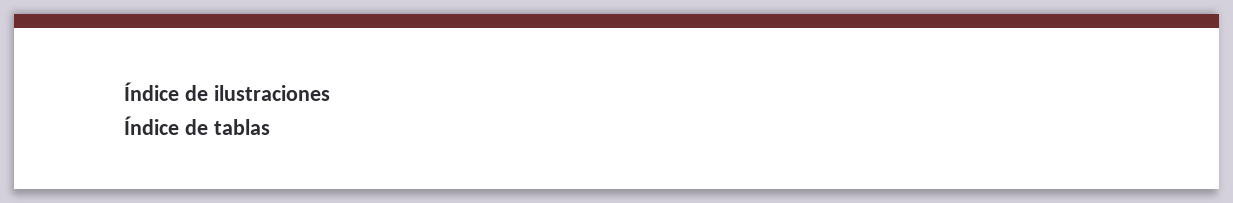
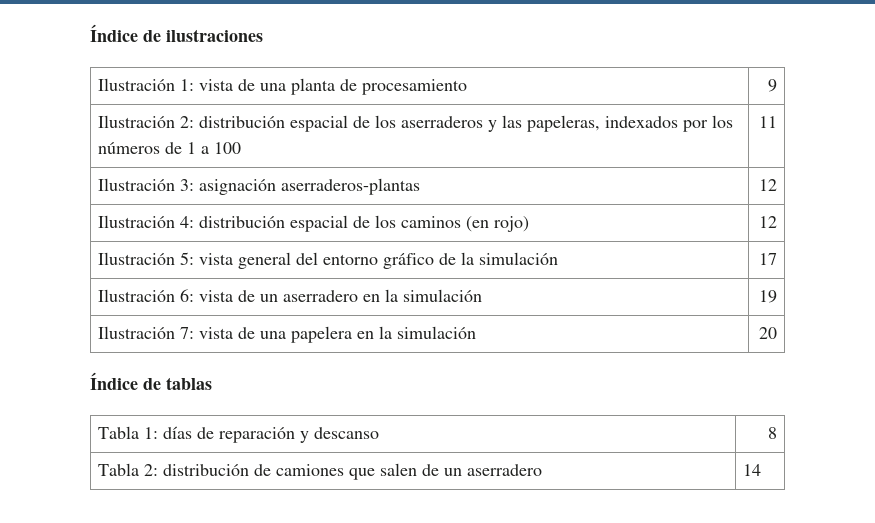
+ Ilustración 1: vista de una planta de procesamiento | 9
+ Ilustración 2: distribución espacial de los aserraderos y las papeleras, indexados por los números de 1 a 100 | 11
+ Ilustración 3: asignación aserraderos-plantas | 12
+ Ilustración 4: distribución espacial de los caminos (en rojo) | 12
+ Ilustración 5: vista general del entorno gráfico de la simulación | 17
+ Ilustración 6: vista de un aserradero en la simulación | 19
+ Ilustración 7: vista de una papelera en la simulación | 20
  Índice de tablas
+ Tabla 1: días de reparación y descanso | 8
+ Tabla 2: distribución de camiones que salen de un aserradero | 14

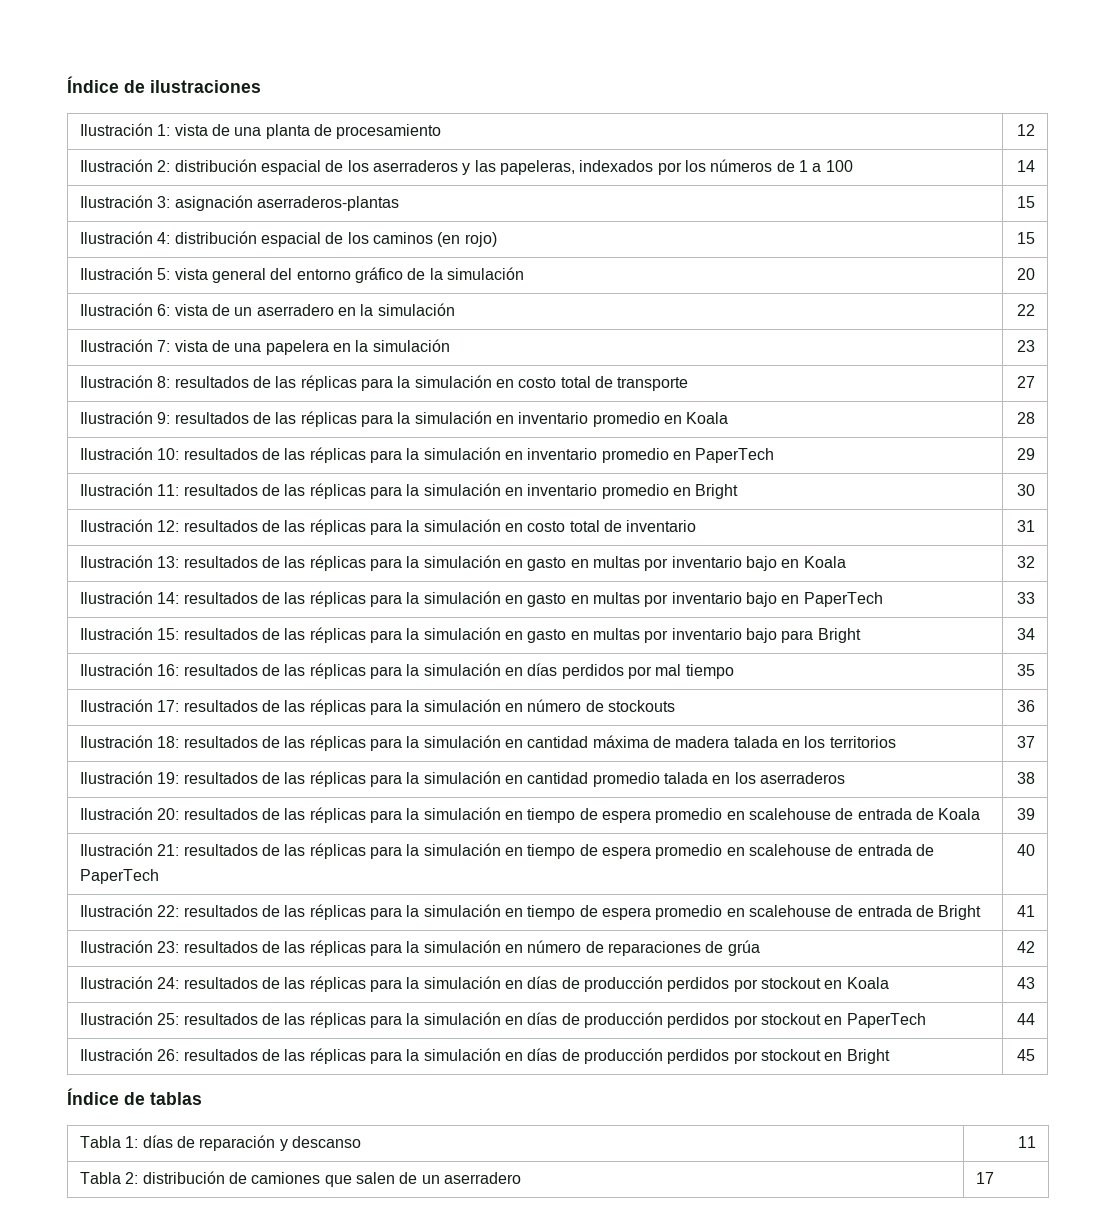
- Ilustración 1: vista de una planta de procesamiento | 9
+ Ilustración 1: vista de una planta de procesamiento | 12
- Ilustración 2: distribución espacial de los aserraderos y las papeleras, indexados por los números de 1 a 100 | 11
+ Ilustración 2: distribución espacial de los aserraderos y las papeleras, indexados por los números de 1 a 100 | 14
- Ilustración 3: asignación aserraderos-plantas | 12
+ Ilustración 3: asignación aserraderos-plantas | 15
- Ilustración 4: distribución espacial de los caminos (en rojo) | 12
+ Ilustración 4: distribución espacial de los caminos (en rojo) | 15
- Ilustración 5: vista general del entorno gráfico de la simulación | 17
+ Ilustración 5: vista general del entorno gráfico de la simulación | 20
- Ilustración 6: vista de un aserradero en la simulación | 19
+ Ilustración 6: vista de un aserradero en la simulación | 22
- Ilustración 7: vista de una papelera en la simulación | 20
+ Ilustración 7: vista de una papelera en la simulación | 23
+ Ilustración 8: resultados de las réplicas para la simulación en costo total de transporte | 27
+ Ilustración 9: resultados de las réplicas para la simulación en inventario promedio en Koala | 28
+ Ilustración 10: resultados de las réplicas para la simulación en inventario promedio en PaperTech | 29
+ Ilustración 11: resultados de las réplicas para la simulación en inventario promedio en Bright | 30
+ Ilustración 12: resultados de las réplicas para la simulación en costo total de inventario | 31
+ Ilustración 13: resultados de las réplicas para la simulación en gasto en multas por inventario bajo en Koala | 32
+ Ilustración 14: resultados de las réplicas para la simulación en gasto en multas por inventario bajo en PaperTech | 33
+ Ilustración 15: resultados de las réplicas para la simulación en gasto en multas por inventario bajo para Bright | 34
+ Ilustración 16: resultados de las réplicas para la simulación en días perdidos por mal tiempo | 35
+ Ilustración 17: resultados de las réplicas para la simulación en número de stockouts | 36
+ Ilustración 18: resultados de las réplicas para la simulación en cantidad máxima de madera talada en los territorios | 37
+ Ilustración 19: resultados de las réplicas para la simulación en cantidad promedio talada en los aserraderos | 38
+ Ilustración 20: resultados de las réplicas para la simulación en tiempo de espera promedio en scalehouse de entrada de Koala | 39
+ Ilustración 21: resultados de las réplicas para la simulación en tiempo de espera promedio en scalehouse de entrada de PaperTech | 40
+ Ilustración 22: resultados de las réplicas para la simulación en tiempo de espera promedio en scalehouse de entrada de Bright | 41
+ Ilustración 23: resultados de las réplicas para la simulación en número de reparaciones de grúa | 42
+ Ilustración 24: resultados de las réplicas para la simulación en días de producción perdidos por stockout en Koala | 43
+ Ilustración 25: resultados de las réplicas para la simulación en días de producción perdidos por stockout en PaperTech | 44
+ Ilustración 26: resultados de las réplicas para la simulación en días de producción perdidos por stockout en Bright | 45
- Tabla 1: días de reparación y descanso | 8
+ Tabla 1: días de reparación y descanso | 11
- Tabla 2: distribución de camiones que salen de un aserradero | 14
+ Tabla 2: distribución de camiones que salen de un aserradero | 17

